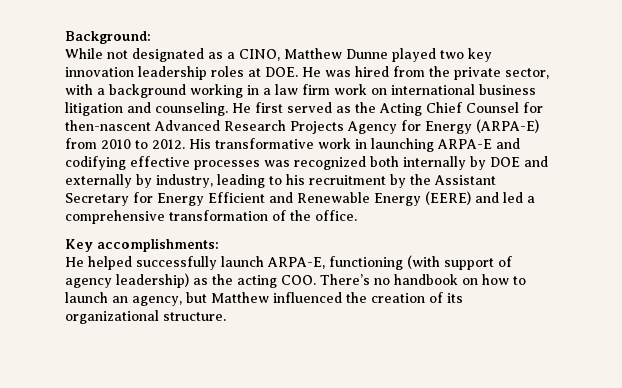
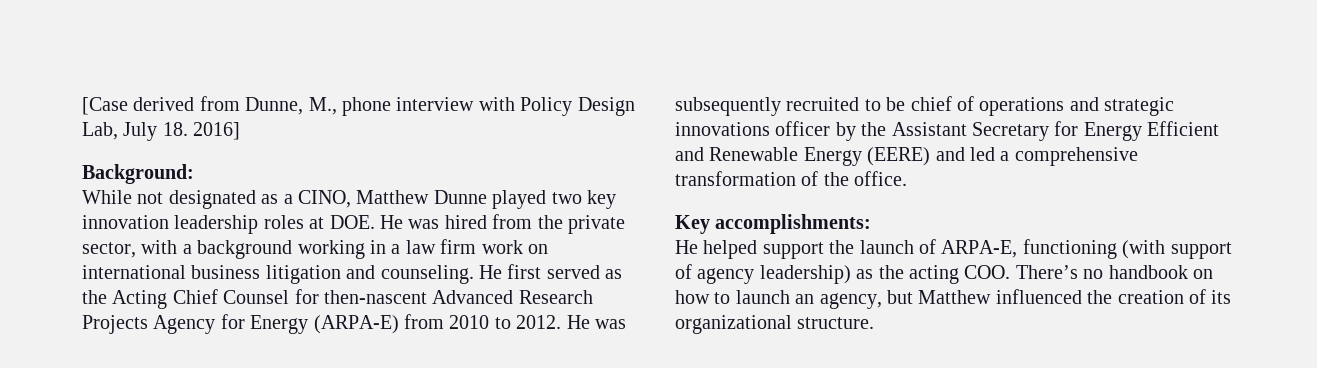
+ [Case derived from Dunne, M., phone interview with Policy Design Lab, July 18. 2016]
- His transformative work in launching ARPA-E and codifying effective processes was recognized both internally by DOE and externally by industry, leading to his recruitment by the Assistant Secretary for Energy Efficient and Renewable Energy (EERE) and led a comprehensive transformation of the office.
+ He was subsequently recruited to be chief of operations and strategic innovations officer by the Assistant Secretary for Energy Efficient and Renewable Energy (EERE) and led a comprehensive transformation of the office.
- He helped successfully launch ARPA-E, functioning (with support of agency leadership) as the acting COO. There’s no handbook on how to launch an agency, but Matthew influenced the creation of its organizational structure.
+ He helped support the launch of ARPA-E, functioning (with support of agency leadership) as the acting COO. There’s no handbook on how to launch an agency, but Matthew influenced the creation of its organizational structure.

